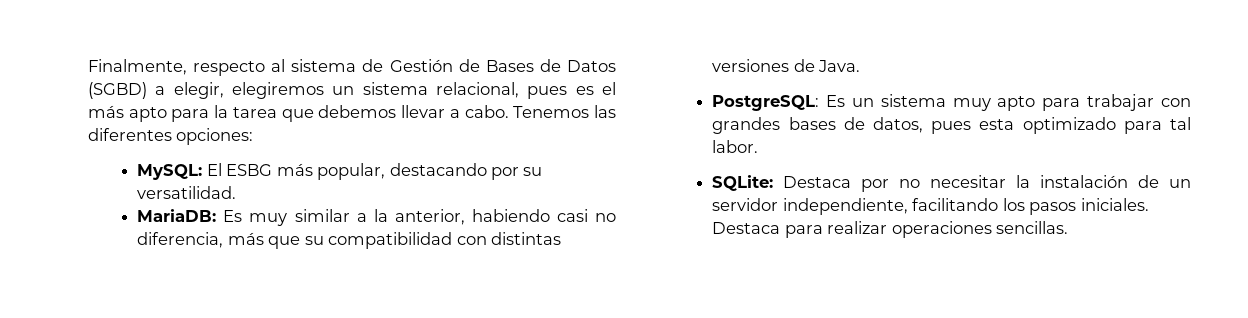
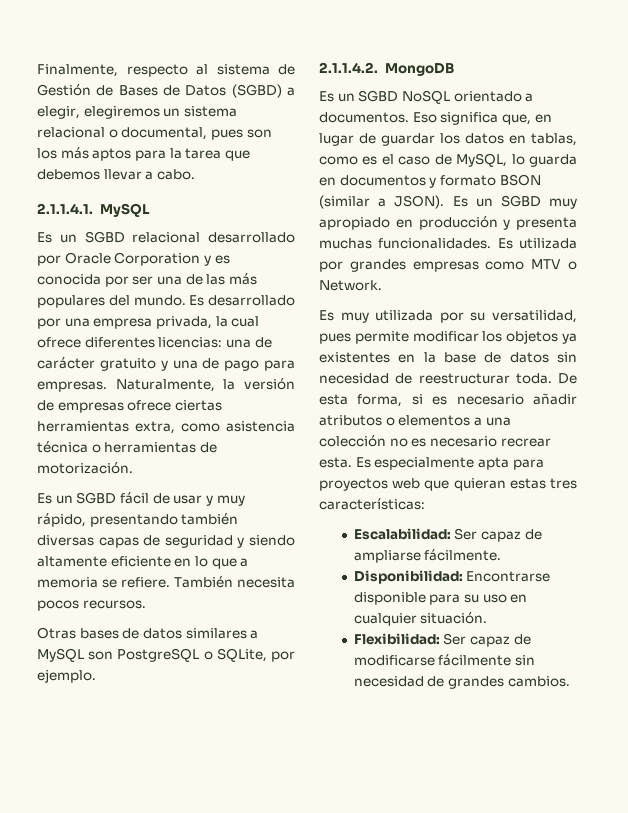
- Finalmente, respecto al sistema de Gestión de Bases de Datos (SGBD) a elegir, elegiremos un sistema relacional, pues es el más apto para la tarea que debemos llevar a cabo. Tenemos las diferentes opciones:
- MySQL: El ESBG más popular, destacando por su versatilidad.
- MariaDB: Es muy similar a la anterior, habiendo casi no diferencia, más que su compatibilidad con distintas versiones de Java.
- PostgreSQL: Es un sistema muy apto para trabajar con grandes bases de datos, pues esta optimizado para tal labor.
- SQLite: Destaca por no necesitar la instalación de un servidor independiente, facilitando los pasos iniciales. Destaca para realizar operaciones sencillas.
+ Finalmente, respecto al sistema de Gestión de Bases de Datos (SGBD) a elegir, elegiremos un sistema relacional o documental, pues son los más aptos para la tarea que debemos llevar a cabo.
+ 2.1.1.4.1. MySQL
+ Es un SGBD relacional desarrollado por Oracle Corporation y es conocida por ser una de las más populares del mundo. Es desarrollado por una empresa privada, la cual ofrece diferentes licencias: una de carácter gratuito y una de pago para empresas. Naturalmente, la versión de empresas ofrece ciertas herramientas extra, como asistencia técnica o herramientas de motorización.
+ Es un SGBD fácil de usar y muy rápido, presentando también diversas capas de seguridad y siendo altamente eficiente en lo que a memoria se refiere. También necesita pocos recursos.
+ Otras bases de datos similares a MySQL son PostgreSQL o SQLite, por ejemplo.
+ 2.1.1.4.2. MongoDB
+ Es un SGBD NoSQL orientado a documentos. Eso significa que, en lugar de guardar los datos en tablas, como es el caso de MySQL, lo guarda en documentos y formato BSON (similar a JSON). Es un SGBD muy apropiado en producción y presenta muchas funcionalidades. Es utilizada por grandes empresas como MTV o Network.
+ Es muy utilizada por su versatilidad, pues permite modificar los objetos ya existentes en la base de datos sin necesidad de reestructurar toda. De esta forma, si es necesario añadir atributos o elementos a una colección no es necesario recrear esta. Es especialmente apta para proyectos web que quieran estas tres características:
+ Escalabilidad: Ser capaz de ampliarse fácilmente.
+ Disponibilidad: Encontrarse disponible para su uso en cualquier situación.
+ Flexibilidad: Ser capaz de modificarse fácilmente sin necesidad de grandes cambios.

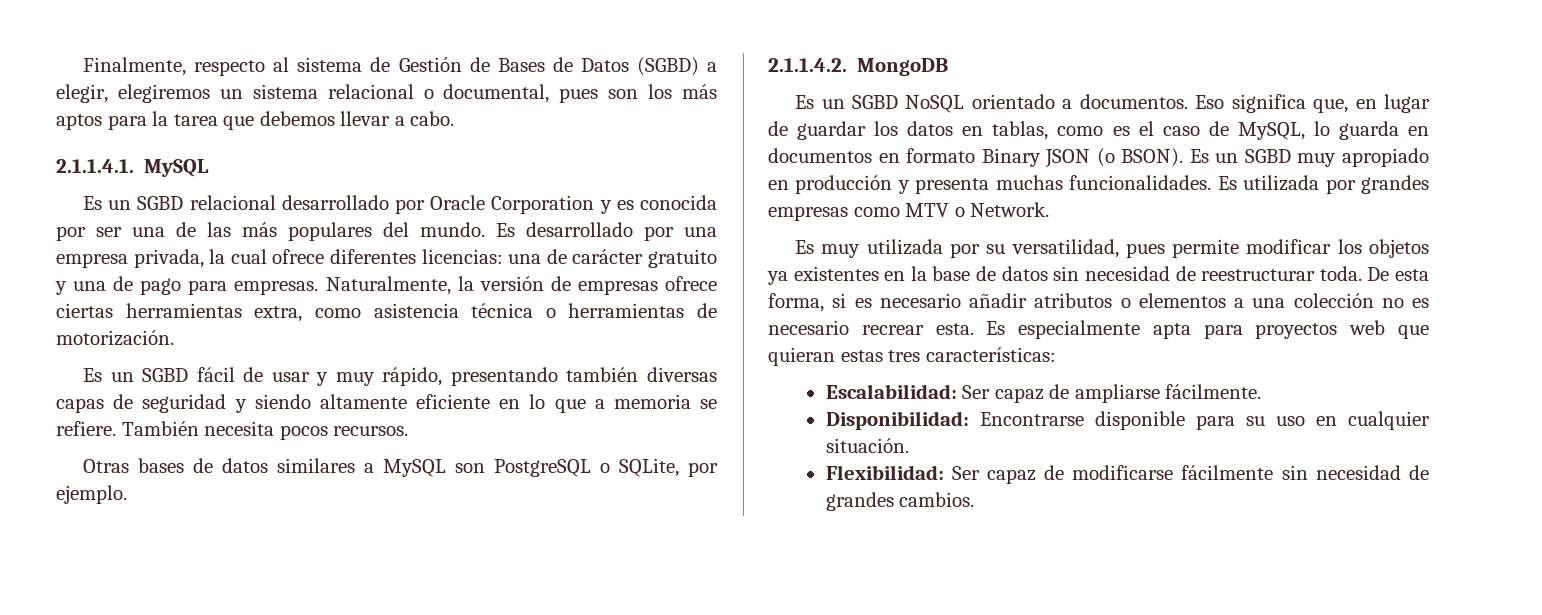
- Eso significa que, en lugar de guardar los datos en tablas, como es el caso de MySQL, lo guarda en documentos y formato BSON (similar a JSON).
+ Eso significa que, en lugar de guardar los datos en tablas, como es el caso de MySQL, lo guarda en documentos en formato Binary JSON (o BSON).

